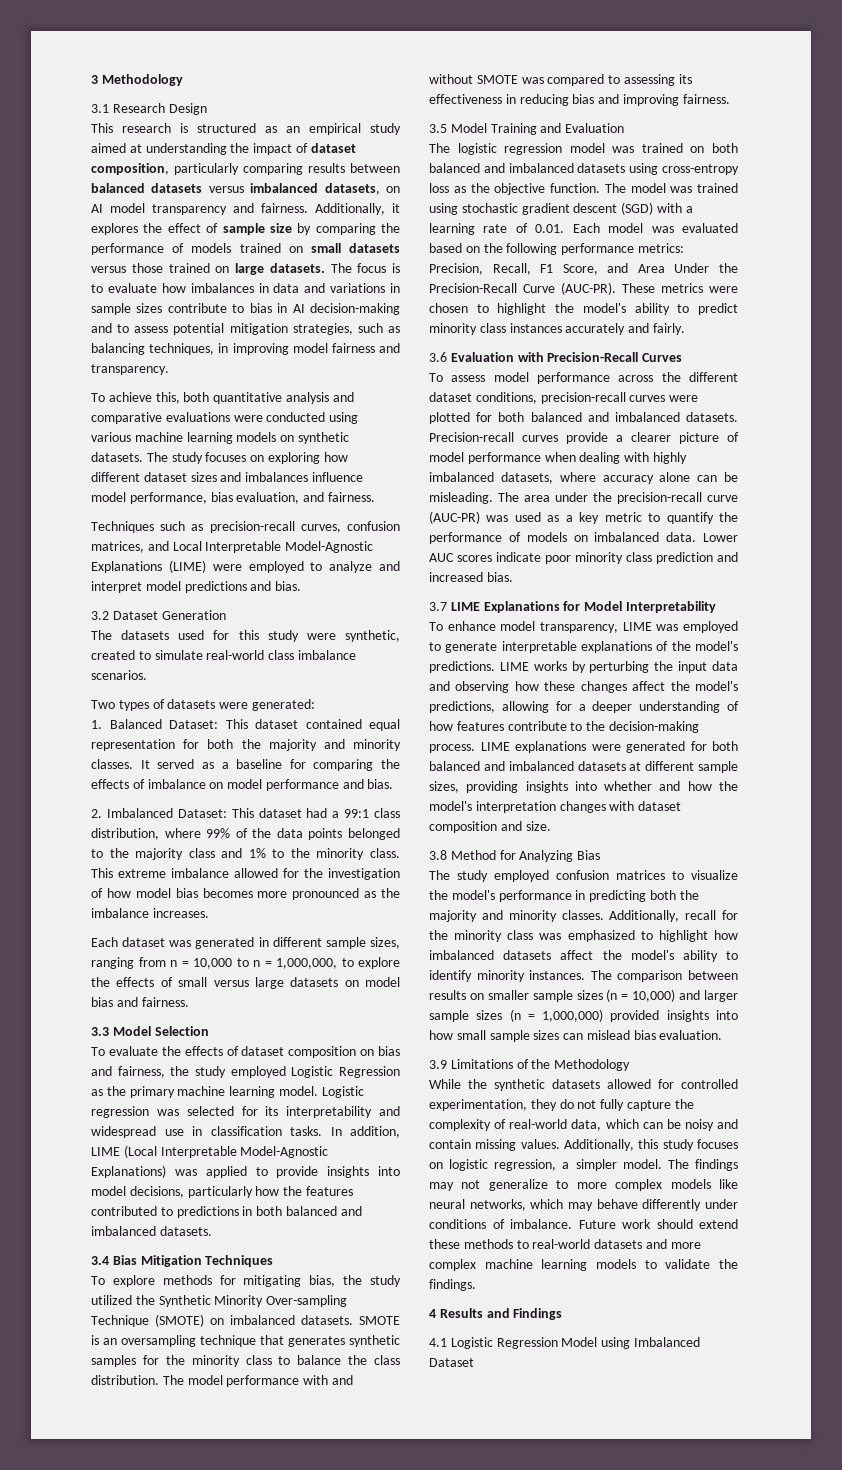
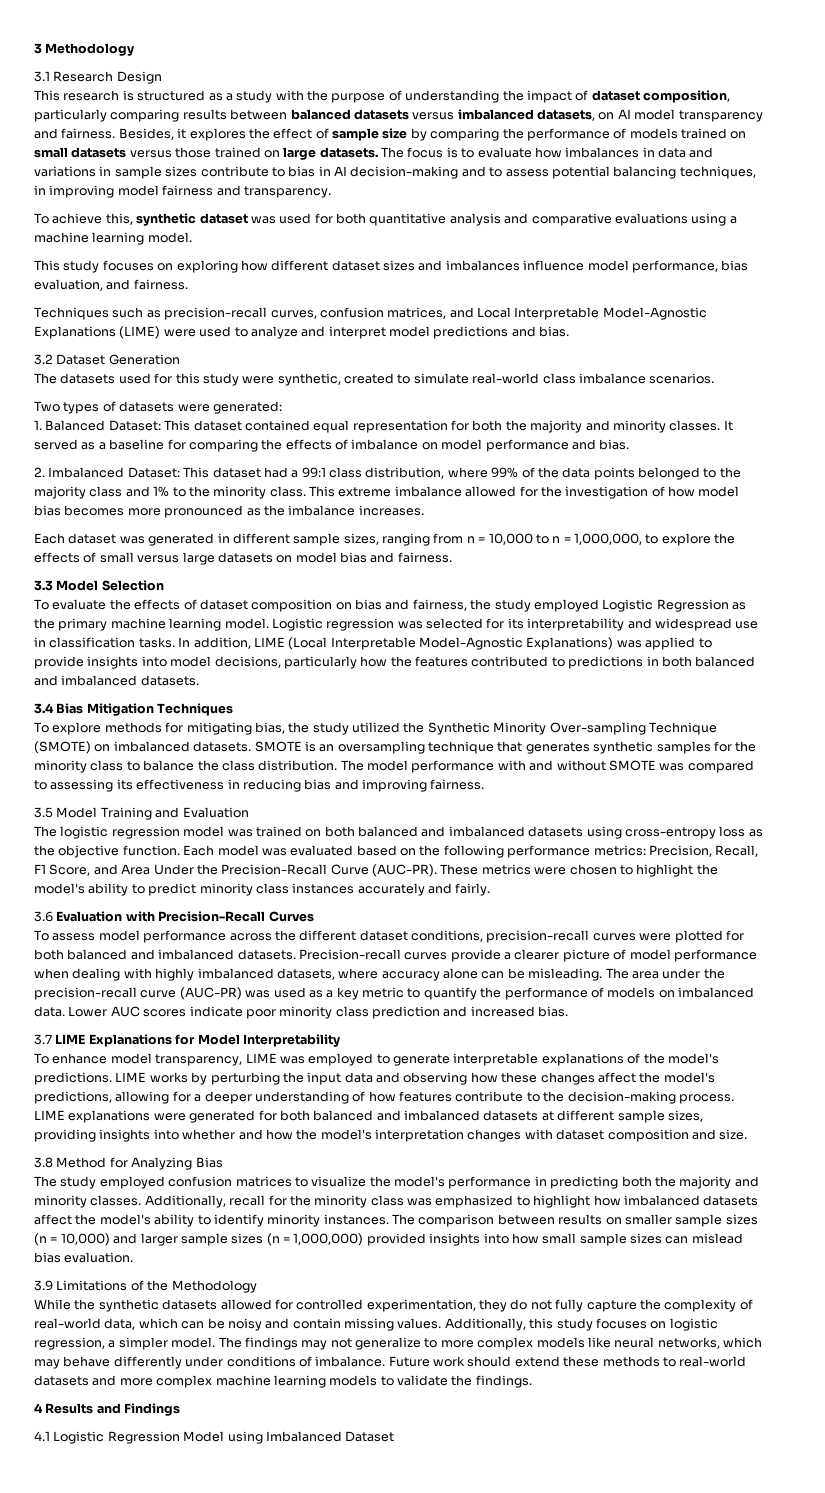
- This research is structured as an empirical study aimed at understanding the impact of dataset composition, particularly comparing results between balanced datasets versus imbalanced datasets, on AI model transparency and fairness.
+ This research is structured as a study with the purpose of understanding the impact of dataset composition, particularly comparing results between balanced datasets versus imbalanced datasets, on AI model transparency and fairness.
- Additionally, it explores the effect of sample size by comparing the performance of models trained on small datasets versus those trained on large datasets.
+ Besides, it explores the effect of sample size by comparing the performance of models trained on small datasets versus those trained on large datasets.
- The focus is to evaluate how imbalances in data and variations in sample sizes contribute to bias in AI decision-making and to assess potential mitigation strategies, such as balancing techniques, in improving model fairness and transparency.
+ The focus is to evaluate how imbalances in data and variations in sample sizes contribute to bias in AI decision-making and to assess potential balancing techniques, in improving model fairness and transparency.
- To achieve this, both quantitative analysis and comparative evaluations were conducted using various machine learning models on synthetic datasets. The study focuses on exploring how different dataset sizes and imbalances influence model performance, bias evaluation, and fairness.
+ To achieve this, synthetic dataset was used for both quantitative analysis and comparative evaluations using a machine learning model.
+ This study focuses on exploring how different dataset sizes and imbalances influence model performance, bias evaluation, and fairness.
- Techniques such as precision-recall curves, confusion matrices, and Local Interpretable Model-Agnostic Explanations (LIME) were employed to analyze and interpret model predictions and bias.
+ Techniques such as precision-recall curves, confusion matrices, and Local Interpretable Model-Agnostic Explanations (LIME) were used to analyze and interpret model predictions and bias.
- The model was trained using stochastic gradient descent (SGD) with a learning rate of 0.01. Each model was evaluated based on the following performance metrics: Precision, Recall, F1 Score, and Area Under the Precision-Recall Curve (AUC-PR).
+ Each model was evaluated based on the following performance metrics: Precision, Recall, F1 Score, and Area Under the Precision-Recall Curve (AUC-PR).

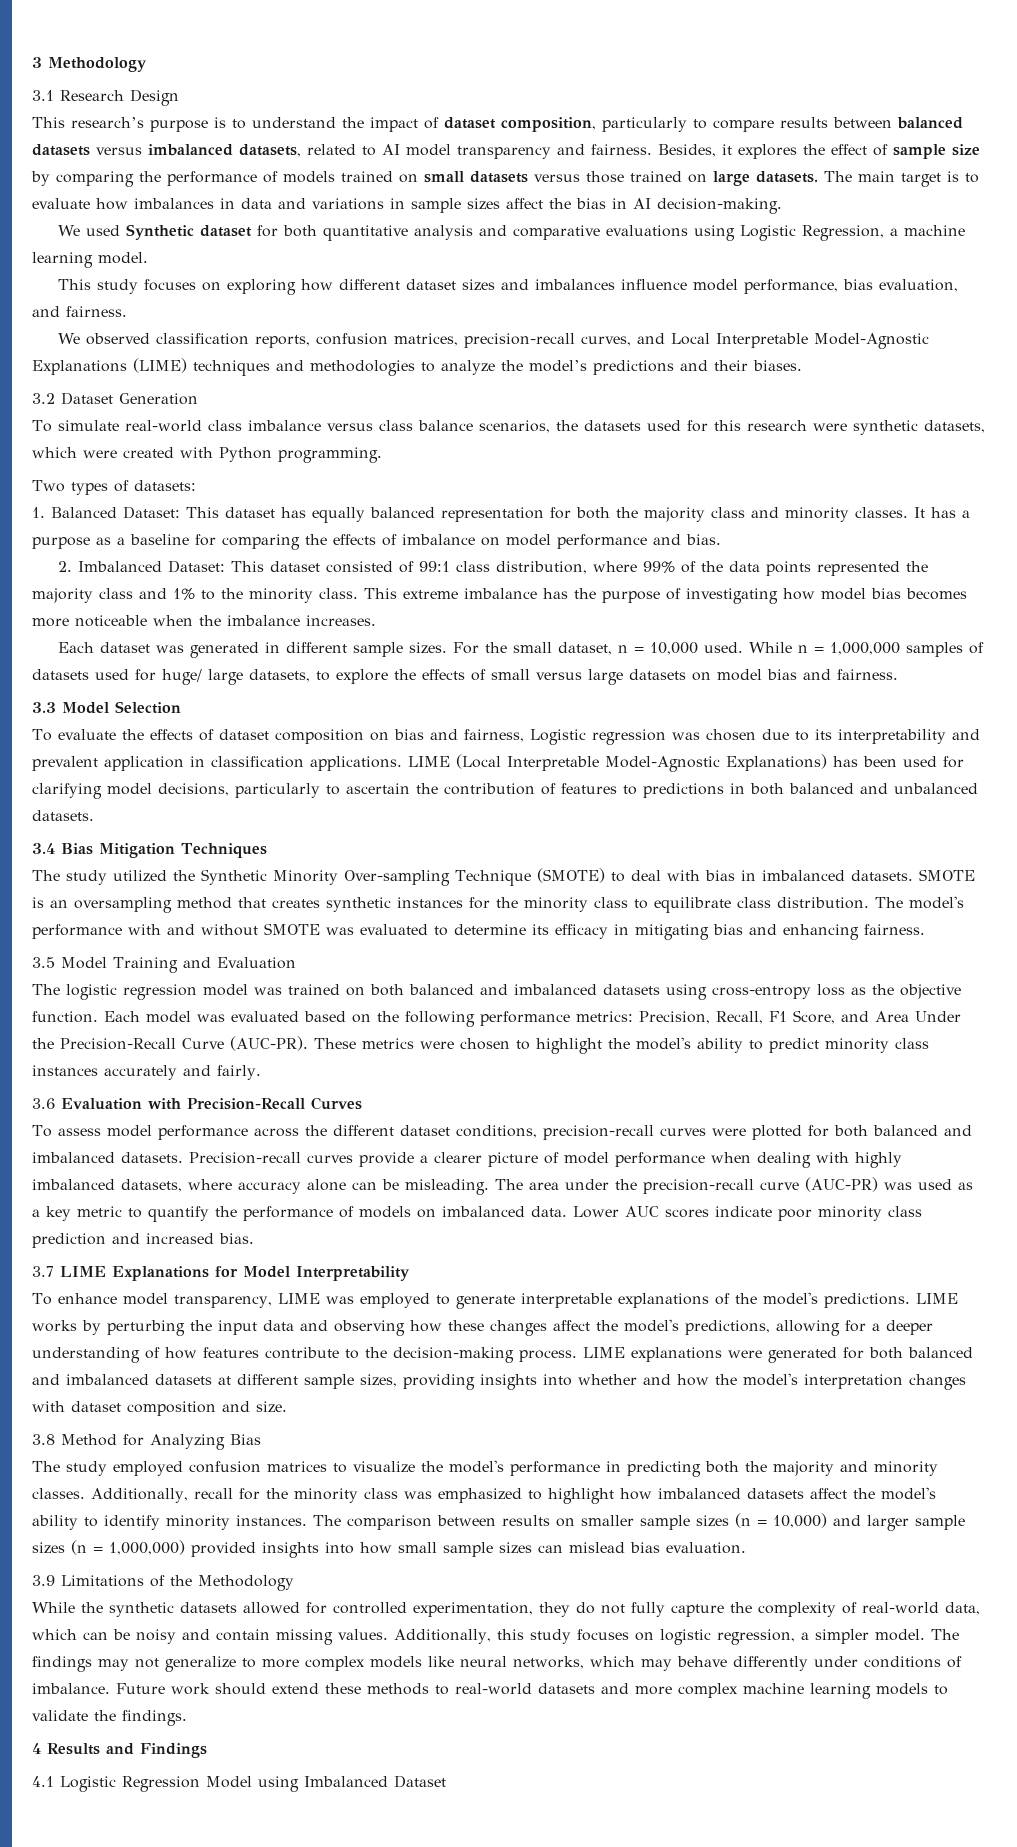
- This research is structured as a study with the purpose of understanding the impact of dataset composition, particularly comparing results between balanced datasets versus imbalanced datasets, on AI model transparency and fairness.
+ This research’s purpose is to understand the impact of dataset composition, particularly to compare results between balanced datasets versus imbalanced datasets, related to AI model transparency and fairness.
- The focus is to evaluate how imbalances in data and variations in sample sizes contribute to bias in AI decision-making and to assess potential balancing techniques, in improving model fairness and transparency.
- To achieve this, synthetic dataset was used for both quantitative analysis and comparative evaluations using a machine learning model.
+ The main target is to evaluate how imbalances in data and variations in sample sizes affect the bias in AI decision-making.
+ We used Synthetic dataset for both quantitative analysis and comparative evaluations using Logistic Regression, a machine learning model.
- Techniques such as precision-recall curves, confusion matrices, and Local Interpretable Model-Agnostic Explanations (LIME) were used to analyze and interpret model predictions and bias.
+ We observed classification reports, confusion matrices, precision-recall curves, and Local Interpretable Model-Agnostic Explanations (LIME) techniques and methodologies to analyze the model’s predictions and their biases.
  3.2 Dataset Generation
- The datasets used for this study were synthetic, created to simulate real-world class imbalance scenarios.
+ To simulate real-world class imbalance versus class balance scenarios, the datasets used for this research were synthetic datasets, which were created with Python programming.
- Two types of datasets were generated:
+ Two types of datasets:
- 1. Balanced Dataset: This dataset contained equal representation for both the majority and minority classes.
+ 1. Balanced Dataset: This dataset has equally balanced representation for both the majority class and minority classes.
- It served as a baseline for comparing the effects of imbalance on model performance and bias.
+ It has a purpose as a baseline for comparing the effects of imbalance on model performance and bias.
- 2. Imbalanced Dataset: This dataset had a 99:1 class distribution, where 99% of the data points belonged to the majority class and 1% to the minority class.
+ 2. Imbalanced Dataset: This dataset consisted of 99:1 class distribution, where 99% of the data points represented the majority class and 1% to the minority class.
- This extreme imbalance allowed for the investigation of how model bias becomes more pronounced as the imbalance increases.
+ This extreme imbalance has the purpose of investigating how model bias becomes more noticeable when the imbalance increases.
- Each dataset was generated in different sample sizes, ranging from n = 10,000 to n = 1,000,000, to explore the effects of small versus large datasets on model bias and fairness.
+ Each dataset was generated in different sample sizes. For the small dataset, n = 10,000 used. While n = 1,000,000 samples of datasets used for huge/ large datasets, to explore the effects of small versus large datasets on model bias and fairness.
- To evaluate the effects of dataset composition on bias and fairness, the study employed Logistic Regression as the primary machine learning model. Logistic regression was selected for its interpretability and widespread use in classification tasks. In addition, LIME (Local Interpretable Model-Agnostic Explanations) was applied to provide insights into model decisions, particularly how the features contributed to predictions in both balanced and imbalanced datasets.
+ To evaluate the effects of dataset composition on bias and fairness, Logistic regression was chosen due to its interpretability and prevalent application in classification applications. LIME (Local Interpretable Model-Agnostic Explanations) has been used for clarifying model decisions, particularly to ascertain the contribution of features to predictions in both balanced and unbalanced datasets.
- To explore methods for mitigating bias, the study utilized the Synthetic Minority Over-sampling Technique (SMOTE) on imbalanced datasets.
+ The study utilized the Synthetic Minority Over-sampling Technique (SMOTE) to deal with bias in imbalanced datasets.
- SMOTE is an oversampling technique that generates synthetic samples for the minority class to balance the class distribution.
+ SMOTE is an oversampling method that creates synthetic instances for the minority class to equilibrate class distribution.
- The model performance with and without SMOTE was compared to assessing its effectiveness in reducing bias and improving fairness.
+ The model's performance with and without SMOTE was evaluated to determine its efficacy in mitigating bias and enhancing fairness.

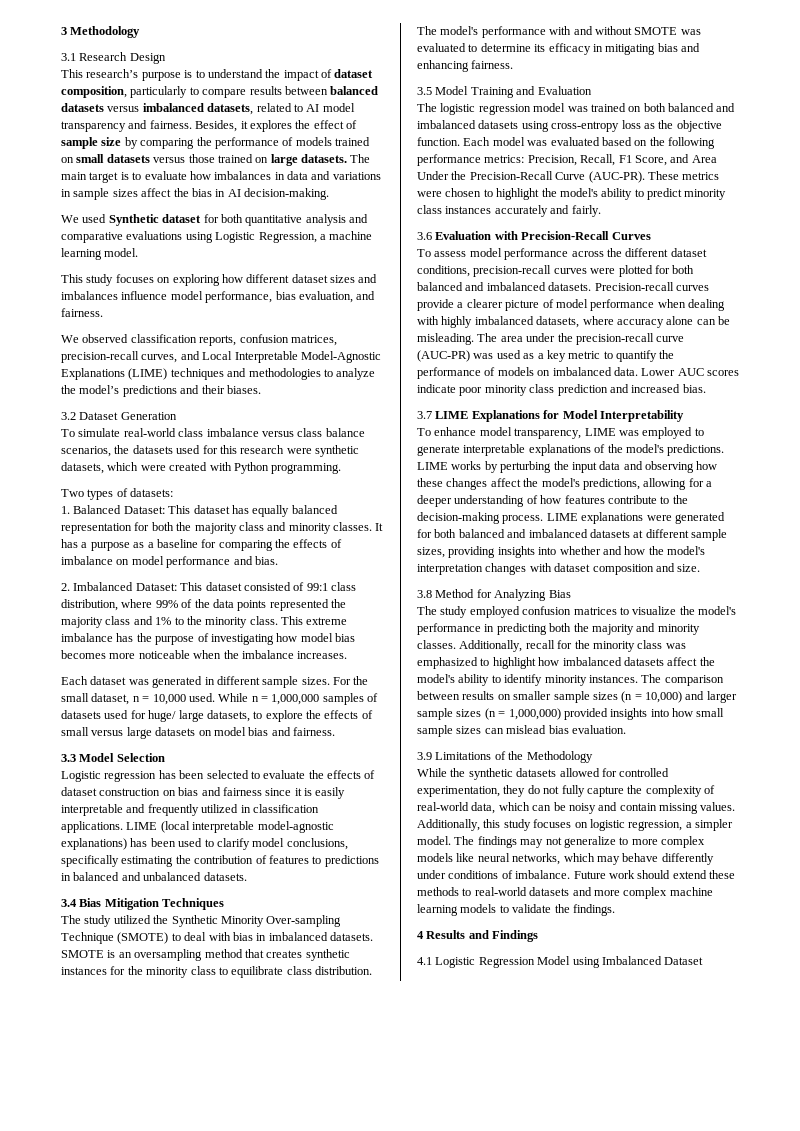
- To evaluate the effects of dataset composition on bias and fairness, Logistic regression was chosen due to its interpretability and prevalent application in classification applications. LIME (Local Interpretable Model-Agnostic Explanations) has been used for clarifying model decisions, particularly to ascertain the contribution of features to predictions in both balanced and unbalanced datasets.
+ Logistic regression has been selected to evaluate the effects of dataset construction on bias and fairness since it is easily interpretable and frequently utilized in classification applications. LIME (local interpretable model-agnostic explanations) has been used to clarify model conclusions, specifically estimating the contribution of features to predictions in balanced and unbalanced datasets.

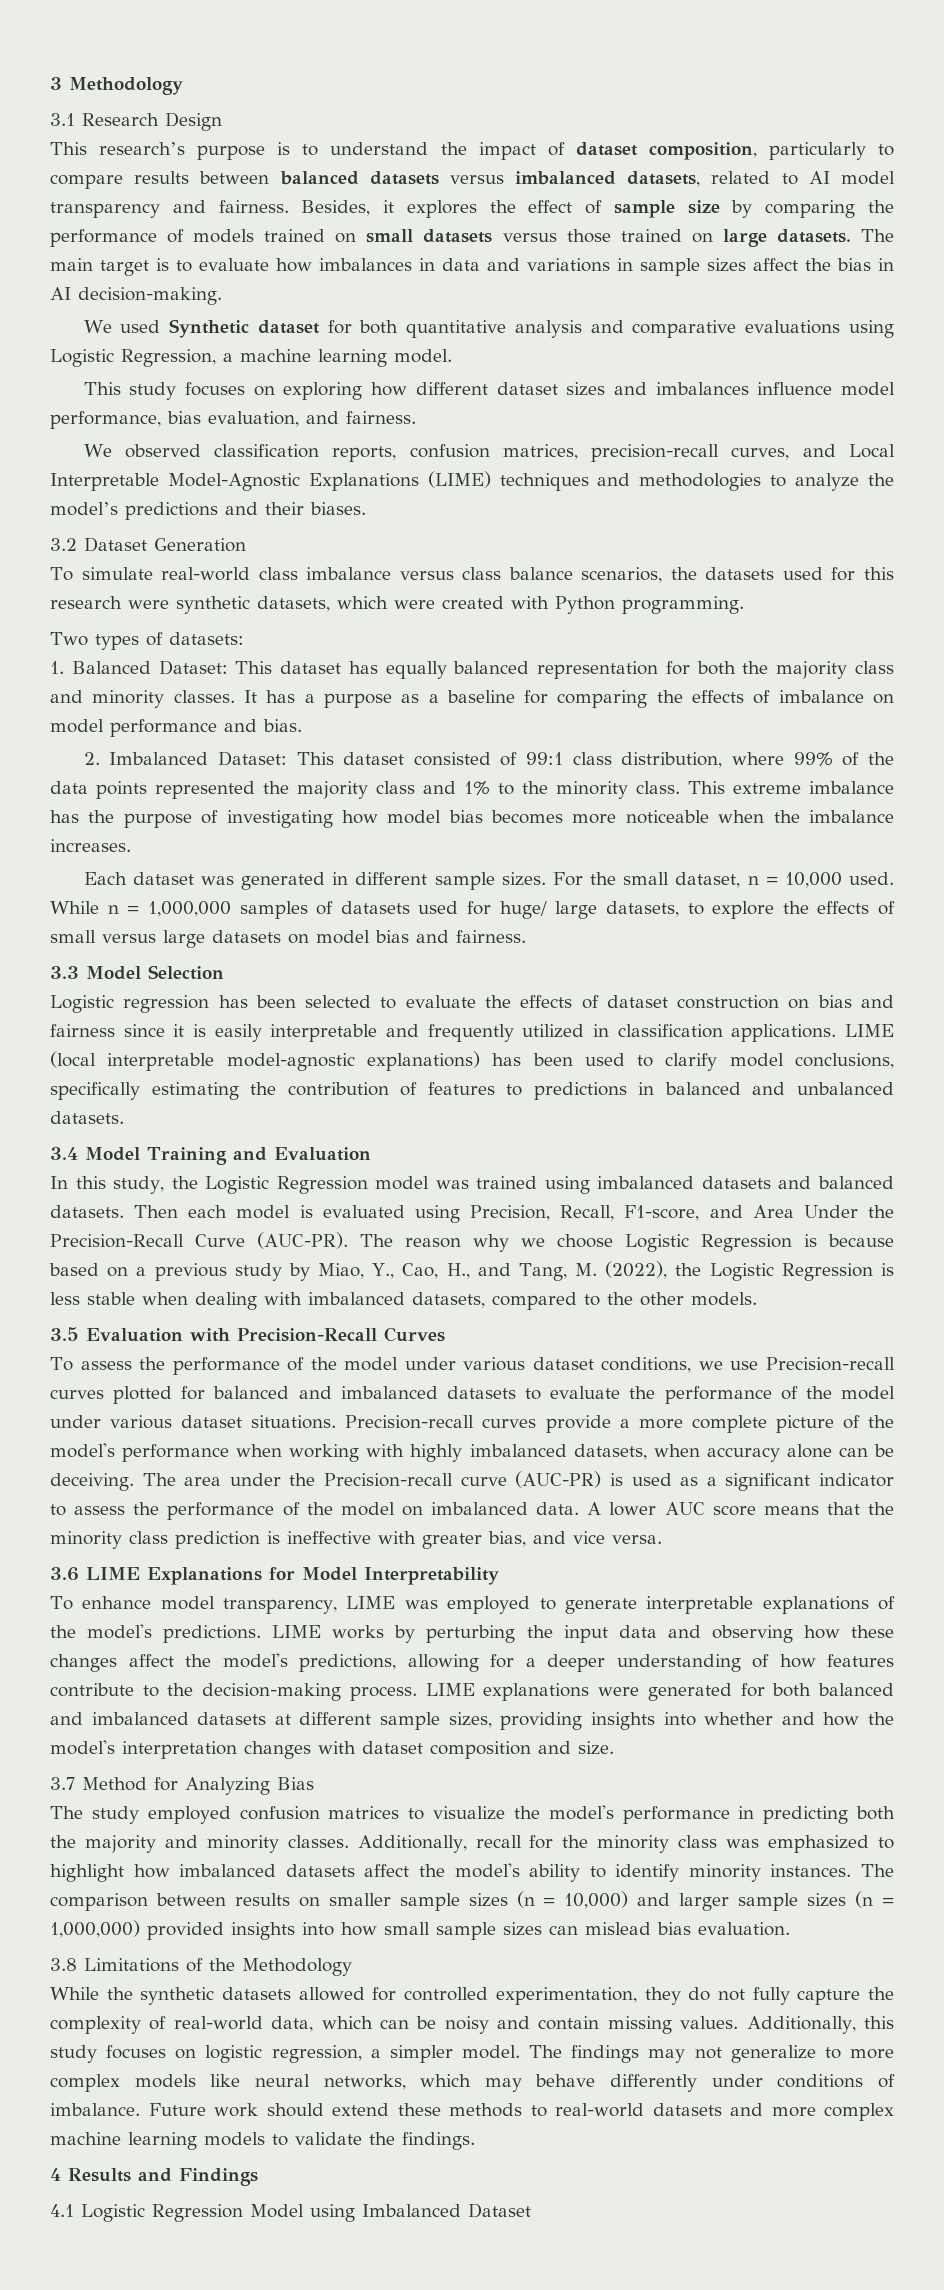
- 3.4 Bias Mitigation Techniques
- The study utilized the Synthetic Minority Over-sampling Technique (SMOTE) to deal with bias in imbalanced datasets. SMOTE is an oversampling method that creates synthetic instances for the minority class to equilibrate class distribution. The model's performance with and without SMOTE was evaluated to determine its efficacy in mitigating bias and enhancing fairness.
- 3.5 Model Training and Evaluation
- The logistic regression model was trained on both balanced and imbalanced datasets using cross-entropy loss as the objective function. Each model was evaluated based on the following performance metrics: Precision, Recall, F1 Score, and Area Under the Precision-Recall Curve (AUC-PR).
+ 3.4 Model Training and Evaluation
+ In this study, the Logistic Regression model was trained using imbalanced datasets and balanced datasets. Then each model is evaluated using Precision, Recall, F1-score, and Area Under the Precision-Recall Curve (AUC-PR).
- These metrics were chosen to highlight the model's ability to predict minority class instances accurately and fairly.
- 3.6 Evaluation with Precision-Recall Curves
+ The reason why we choose Logistic Regression is because based on a previous study by Miao, Y., Cao, H., and Tang, M. (2022), the Logistic Regression is less stable when dealing with imbalanced datasets, compared to the other models.
+ 3.5 Evaluation with Precision-Recall Curves
- To assess model performance across the different dataset conditions, precision-recall curves were plotted for both balanced and imbalanced datasets. Precision-recall curves provide a clearer picture of model performance when dealing with highly imbalanced datasets, where accuracy alone can be misleading.
+ To assess the performance of the model under various dataset conditions, we use Precision-recall curves plotted for balanced and imbalanced datasets to evaluate the performance of the model under various dataset situations. Precision-recall curves provide a more complete picture of the model's performance when working with highly imbalanced datasets, when accuracy alone can be deceiving.
- The area under the precision-recall curve (AUC-PR) was used as a key metric to quantify the performance of models on imbalanced data.
+ The area under the Precision-recall curve (AUC-PR) is used as a significant indicator to assess the performance of the model on imbalanced data.
- Lower AUC scores indicate poor minority class prediction and increased bias.
- 3.7 LIME Explanations for Model Interpretability
+ A lower AUC score means that the minority class prediction is ineffective with greater bias, and vice versa.
+ 3.6 LIME Explanations for Model Interpretability
- 3.8 Method for Analyzing Bias
+ 3.7 Method for Analyzing Bias
- 3.9 Limitations of the Methodology
+ 3.8 Limitations of the Methodology

